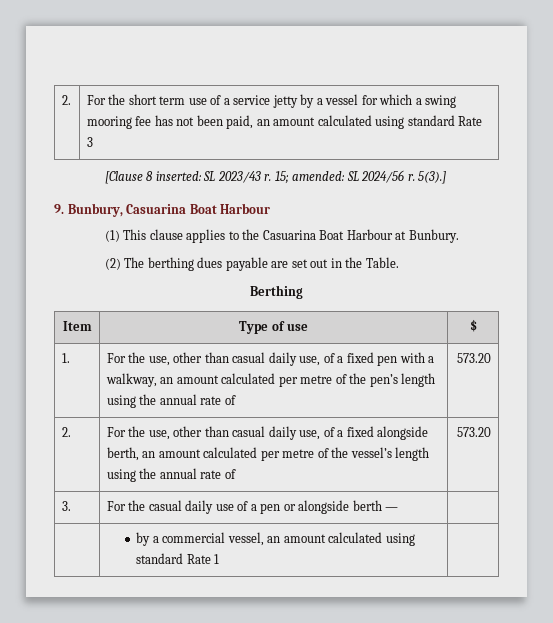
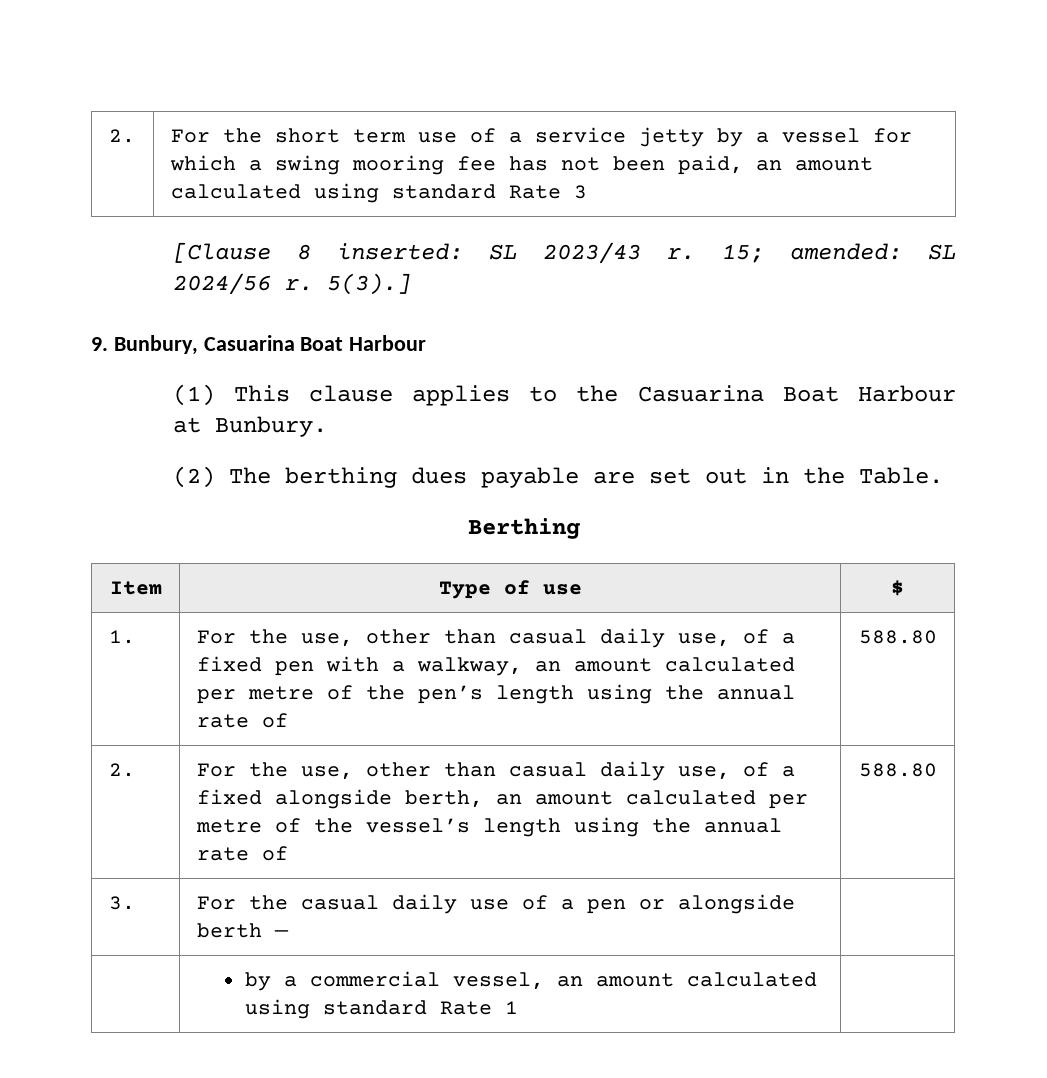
- 1. | For the use, other than casual daily use, of a fixed pen with a walkway, an amount calculated per metre of the pen’s length using the annual rate of | 573.20
+ 1. | For the use, other than casual daily use, of a fixed pen with a walkway, an amount calculated per metre of the pen’s length using the annual rate of | 588.80
- 2. | For the use, other than casual daily use, of a fixed alongside berth, an amount calculated per metre of the vessel’s length using the annual rate of | 573.20
+ 2. | For the use, other than casual daily use, of a fixed alongside berth, an amount calculated per metre of the vessel’s length using the annual rate of | 588.80

